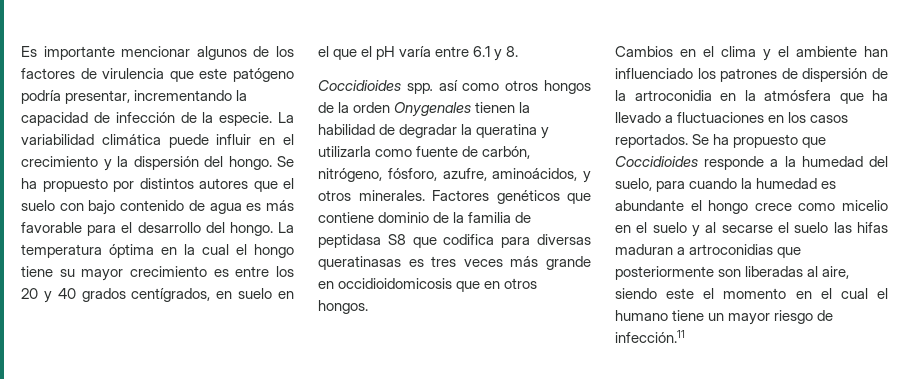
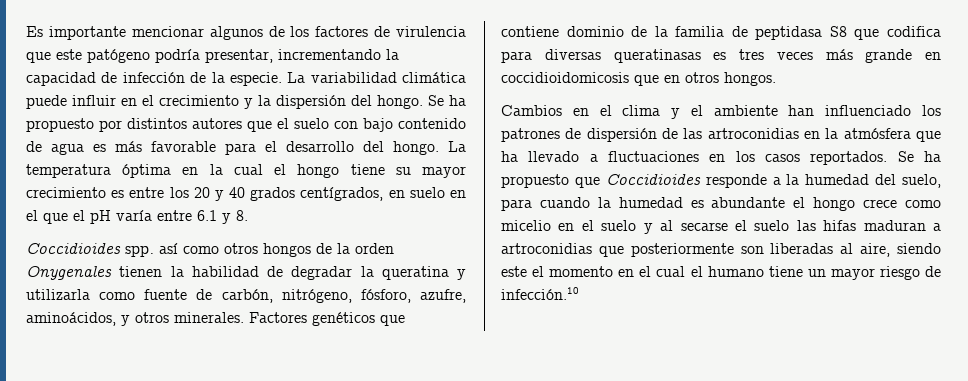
- Factores genéticos que contiene dominio de la familia de peptidasa S8 que codifica para diversas queratinasas es tres veces más grande en occidioidomicosis que en otros hongos.
+ Factores genéticos que contiene dominio de la familia de peptidasa S8 que codifica para diversas queratinasas es tres veces más grande en coccidioidomicosis que en otros hongos.
- Cambios en el clima y el ambiente han influenciado los patrones de dispersión de la artroconidia en la atmósfera que ha llevado a fluctuaciones en los casos reportados.
+ Cambios en el clima y el ambiente han influenciado los patrones de dispersión de las artroconidias en la atmósfera que ha llevado a fluctuaciones en los casos reportados.
- Se ha propuesto que Coccidioides responde a la humedad del suelo, para cuando la humedad es abundante el hongo crece como micelio en el suelo y al secarse el suelo las hifas maduran a artroconidias que posteriormente son liberadas al aire, siendo este el momento en el cual el humano tiene un mayor riesgo de infección.11
+ Se ha propuesto que Coccidioides responde a la humedad del suelo, para cuando la humedad es abundante el hongo crece como micelio en el suelo y al secarse el suelo las hifas maduran a artroconidias que posteriormente son liberadas al aire, siendo este el momento en el cual el humano tiene un mayor riesgo de infección.10

